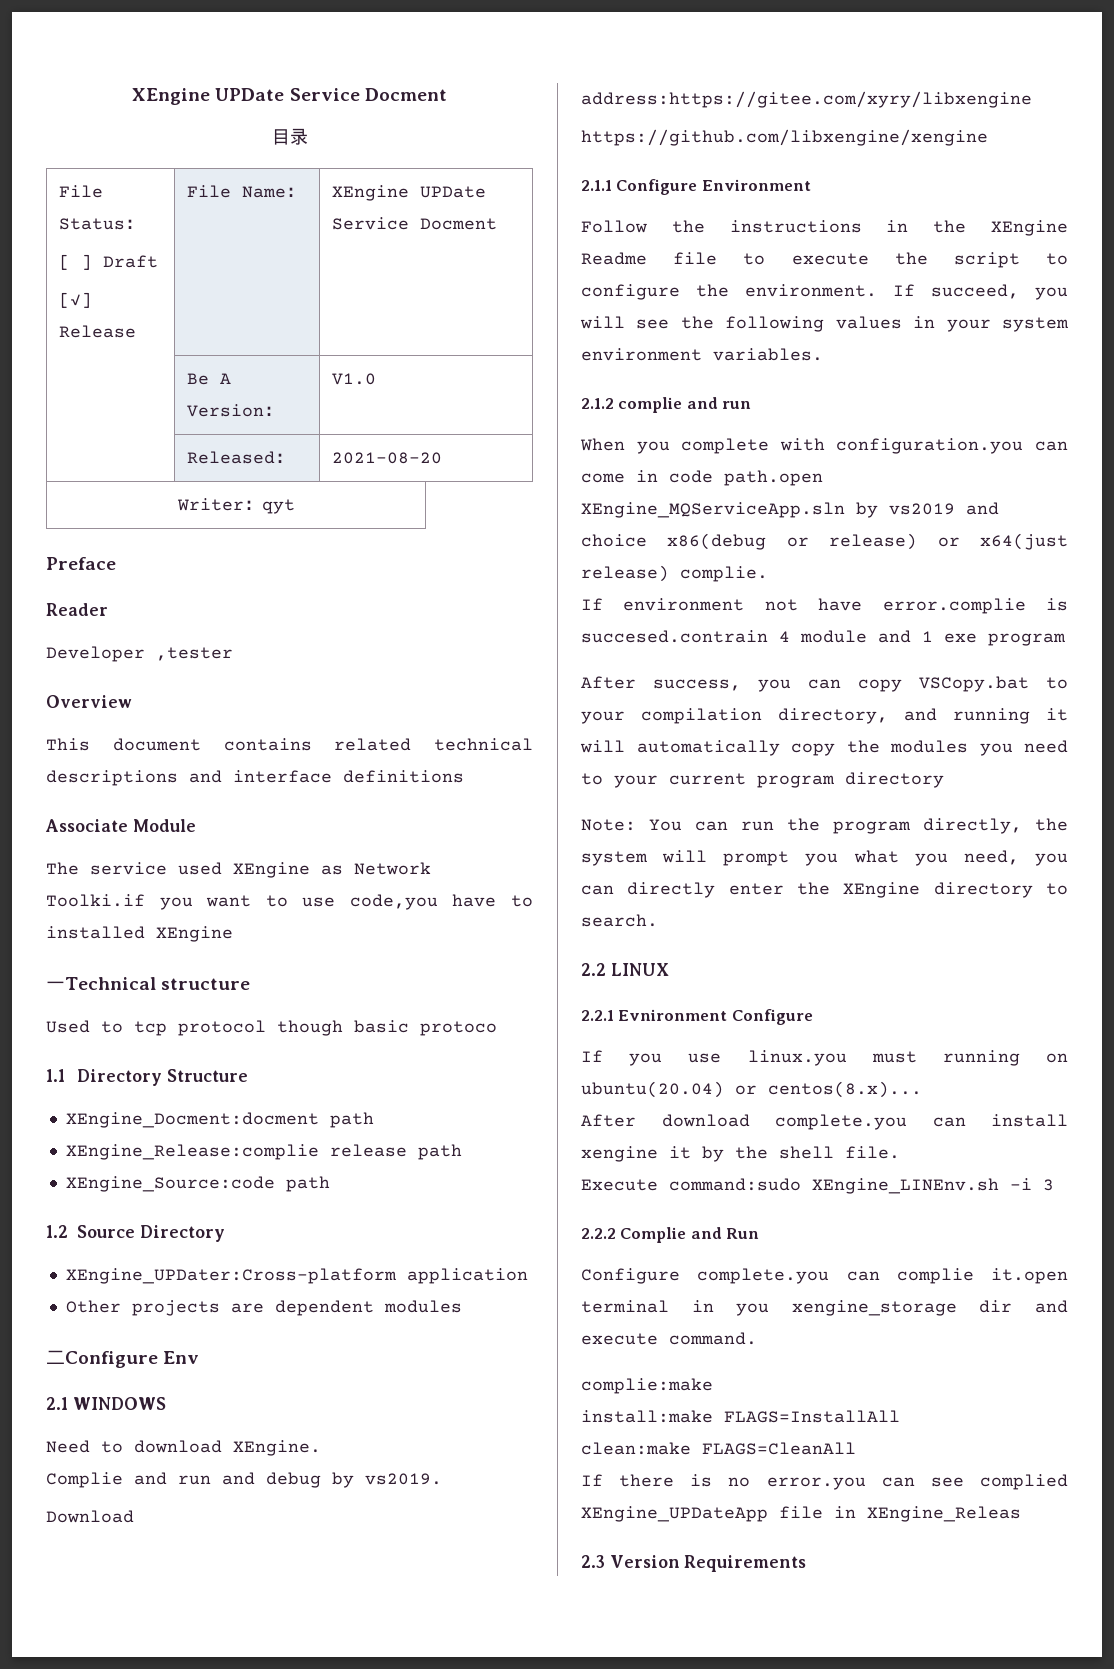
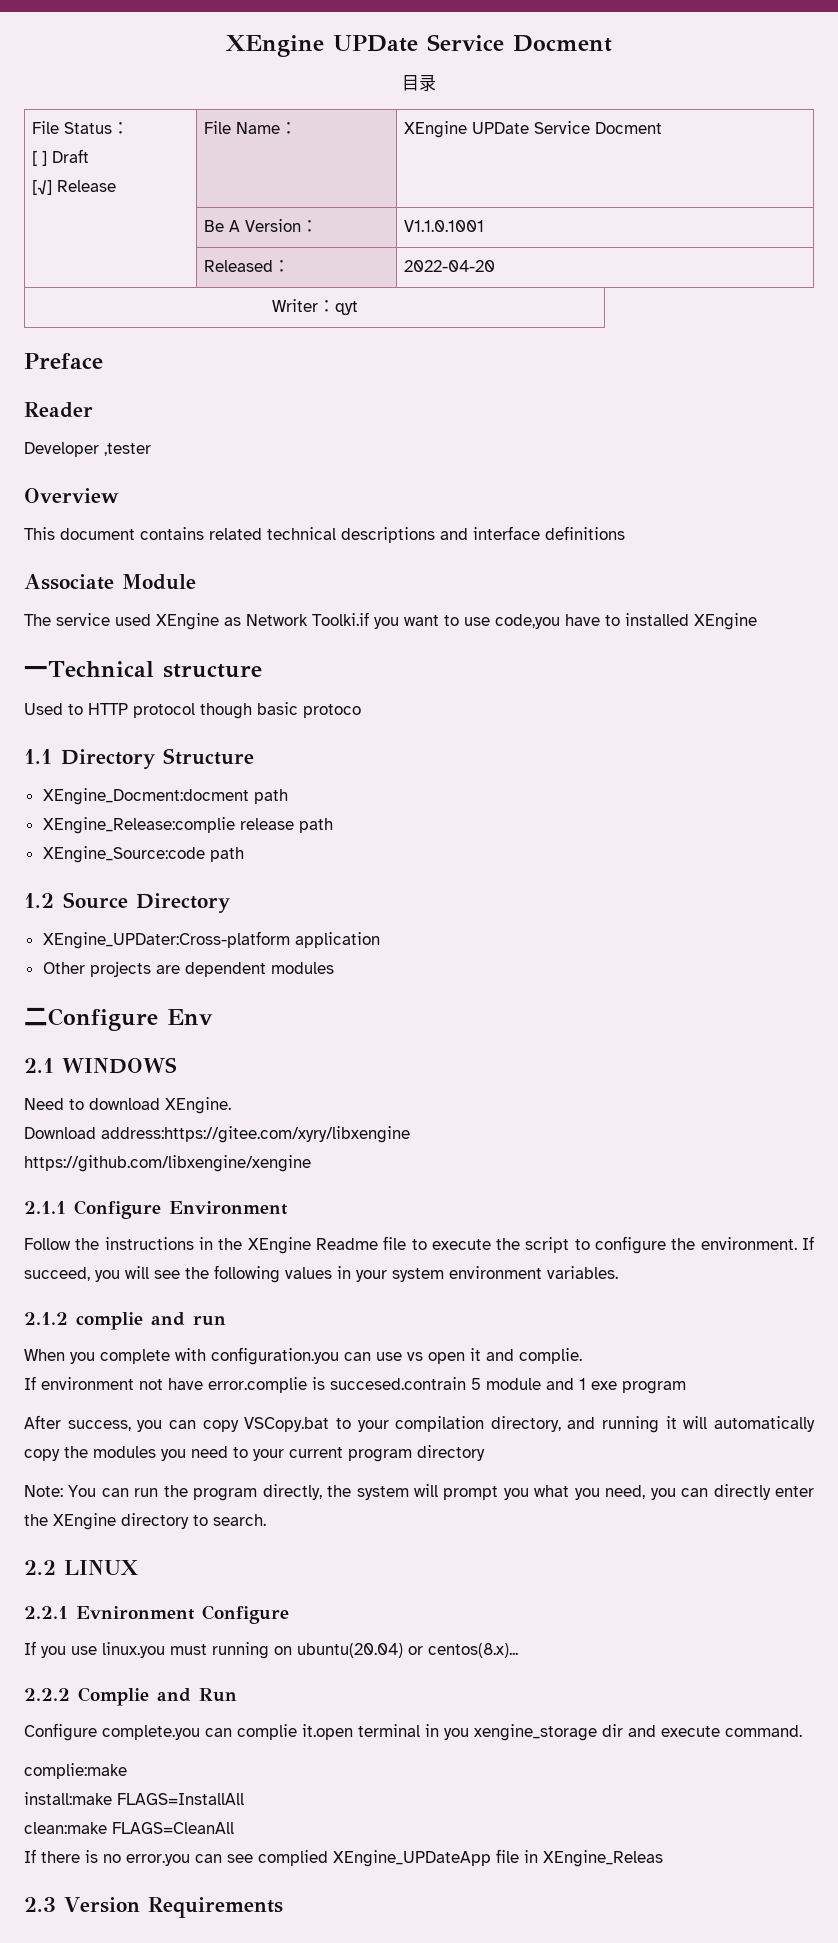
- | Be A Version： | V1.0
+ | Be A Version： | V1.1.0.1001
- | Released： | 2021-08-20
+ | Released： | 2022-04-20
- Used to tcp protocol though basic protoco
+ Used to HTTP protocol though basic protoco
- Complie and run and debug by vs2019.
- When you complete with configuration.you can come in code path.open XEngine_MQServiceApp.sln by vs2019 and choice x86(debug or release) or x64(just release) complie.
+ When you complete with configuration.you can use vs open it and complie.
- If environment not have error.complie is succesed.contrain 4 module and 1 exe program
+ If environment not have error.complie is succesed.contrain 5 module and 1 exe program
- After download complete.you can install xengine it by the shell file.
- Execute command:sudo XEngine_LINEnv.sh -i 3

